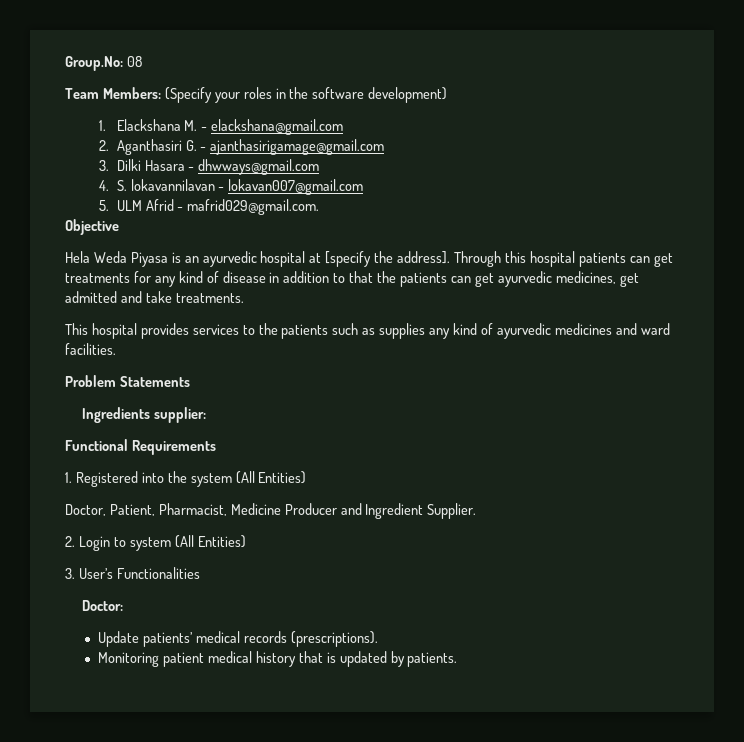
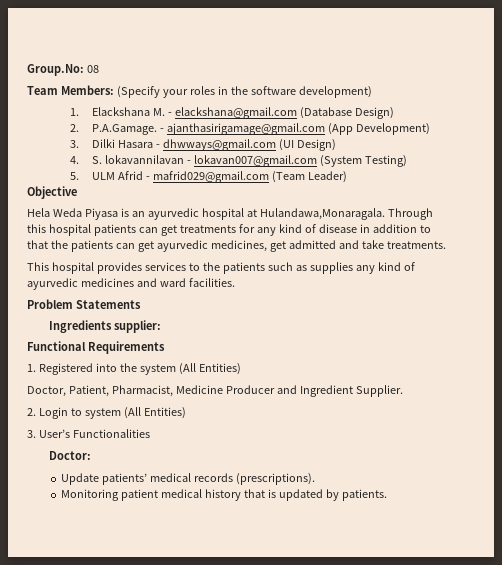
- 1. Elackshana M. - elackshana@gmail.com
- 2. Aganthasiri G. - ajanthasirigamage@gmail.com
+ 1. Elackshana M. - elackshana@gmail.com (Database Design)
+ 2. P.A.Gamage. - ajanthasirigamage@gmail.com (App Development)
- 3. Dilki Hasara - dhwways@gmail.com
+ 3. Dilki Hasara - dhwways@gmail.com (UI Design)
- 4. S. lokavannilavan - lokavan007@gmail.com
+ 4. S. lokavannilavan - lokavan007@gmail.com (System Testing)
- 5. ULM Afrid - mafrid029@gmail.com.
+ 5. ULM Afrid - mafrid029@gmail.com (Team Leader)
- Hela Weda Piyasa is an ayurvedic hospital at [specify the address].
+ Hela Weda Piyasa is an ayurvedic hospital at Hulandawa,Monaragala.

